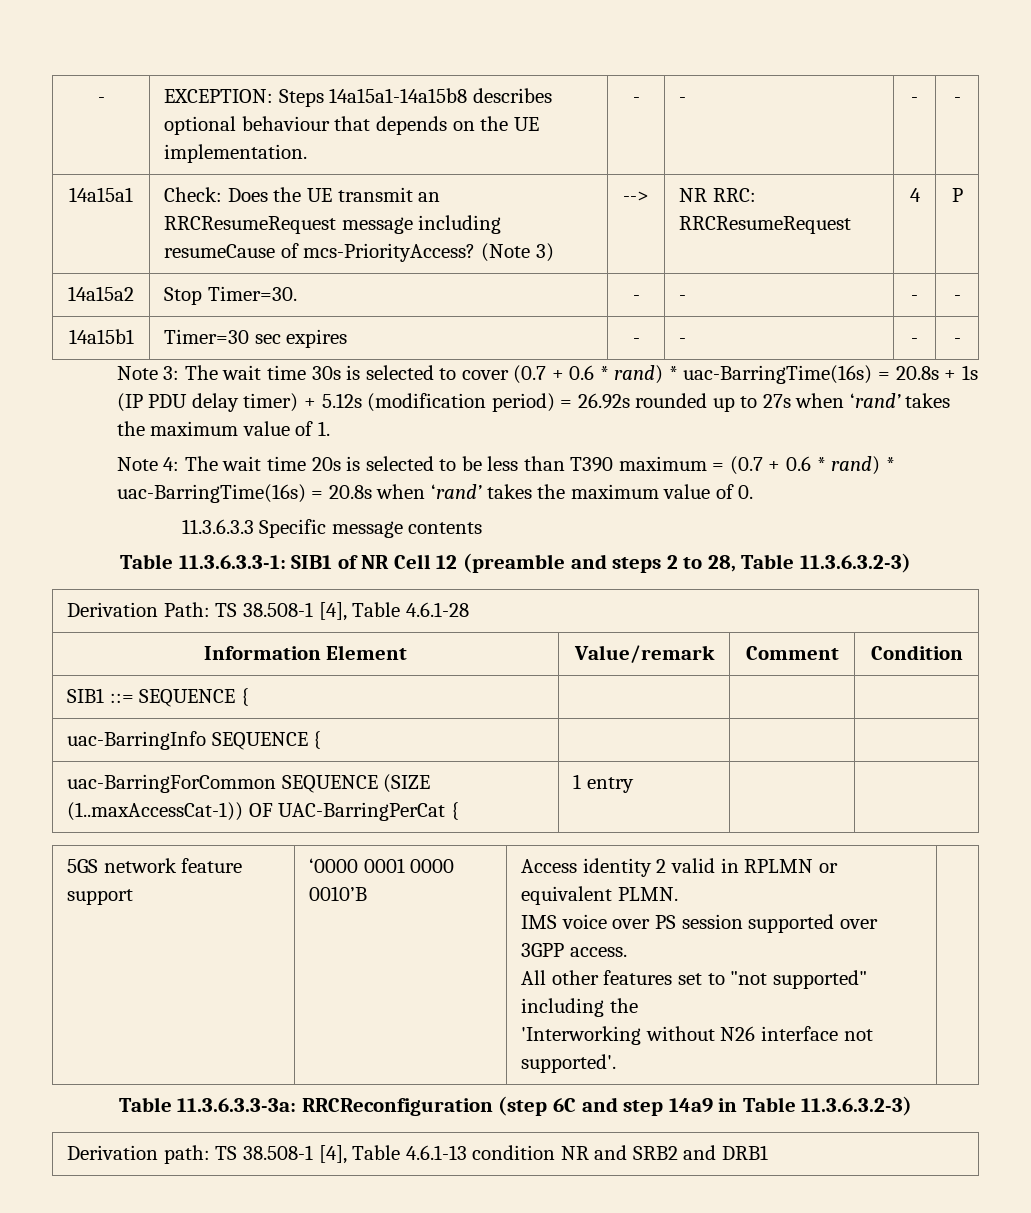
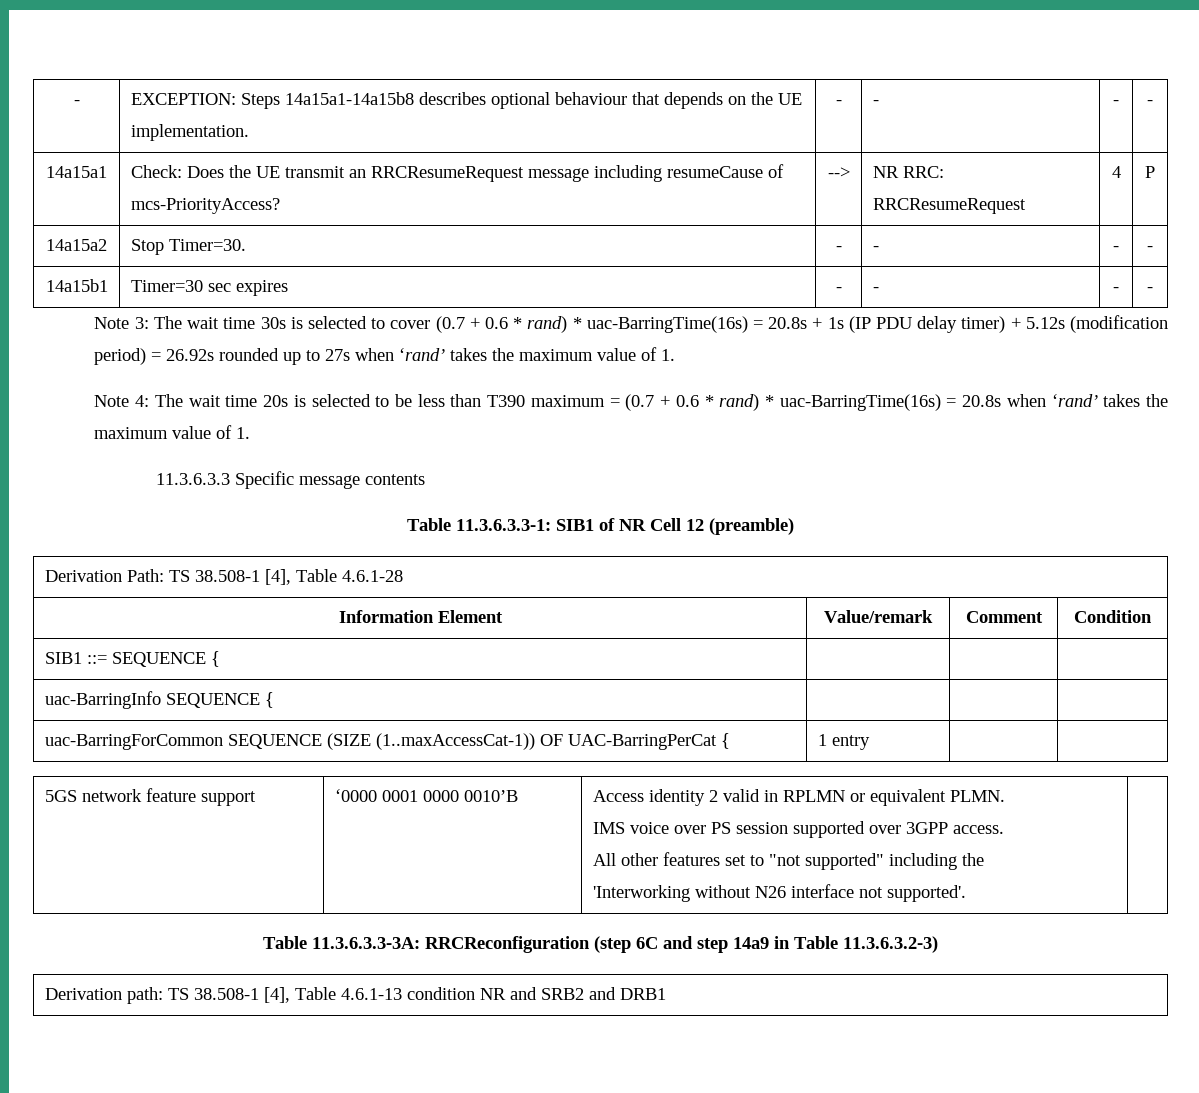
- 14a15a1 | Check: Does the UE transmit an RRCResumeRequest message including resumeCause of mcs-PriorityAccess? (Note 3) | --> | NR RRC: RRCResumeRequest | 4 | P
+ 14a15a1 | Check: Does the UE transmit an RRCResumeRequest message including resumeCause of mcs-PriorityAccess? | --> | NR RRC: RRCResumeRequest | 4 | P
- Note 4: The wait time 20s is selected to be less than T390 maximum = (0.7 + 0.6 * rand) * uac-BarringTime(16s) = 20.8s when ‘rand’ takes the maximum value of 0.
+ Note 4: The wait time 20s is selected to be less than T390 maximum = (0.7 + 0.6 * rand) * uac-BarringTime(16s) = 20.8s when ‘rand’ takes the maximum value of 1.
- Table 11.3.6.3.3-1: SIB1 of NR Cell 12 (preamble and steps 2 to 28, Table 11.3.6.3.2-3)
+ Table 11.3.6.3.3-1: SIB1 of NR Cell 12 (preamble)
- Table 11.3.6.3.3-3a: RRCReconfiguration (step 6C and step 14a9 in Table 11.3.6.3.2-3)
+ Table 11.3.6.3.3-3A: RRCReconfiguration (step 6C and step 14a9 in Table 11.3.6.3.2-3)

